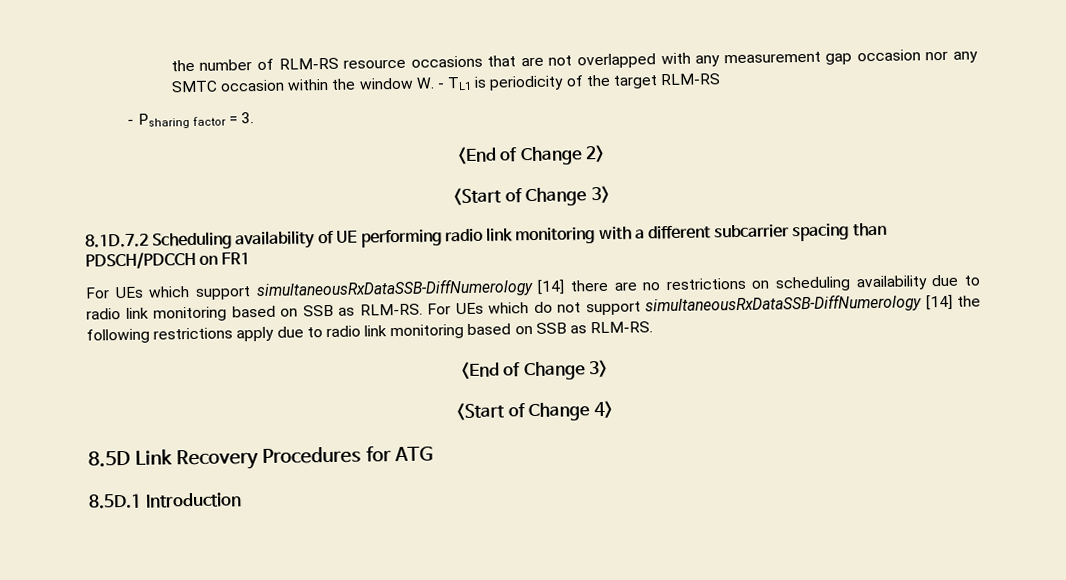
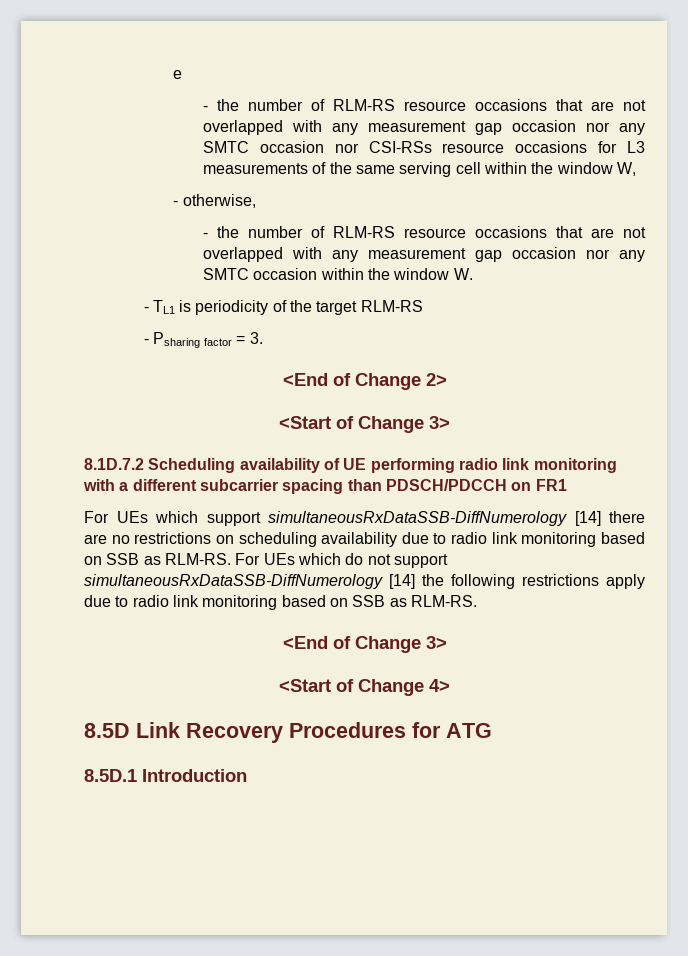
- the number of RLM-RS resource occasions that are not overlapped with any measurement gap occasion nor any SMTC occasion within the window W. - TL1 is periodicity of the target RLM-RS
+ e
+ - the number of RLM-RS resource occasions that are not overlapped with any measurement gap occasion nor any SMTC occasion nor CSI-RSs resource occasions for L3 measurements of the same serving cell within the window W,
+ - otherwise,
+ - the number of RLM-RS resource occasions that are not overlapped with any measurement gap occasion nor any SMTC occasion within the window W.
+ - TL1 is periodicity of the target RLM-RS

